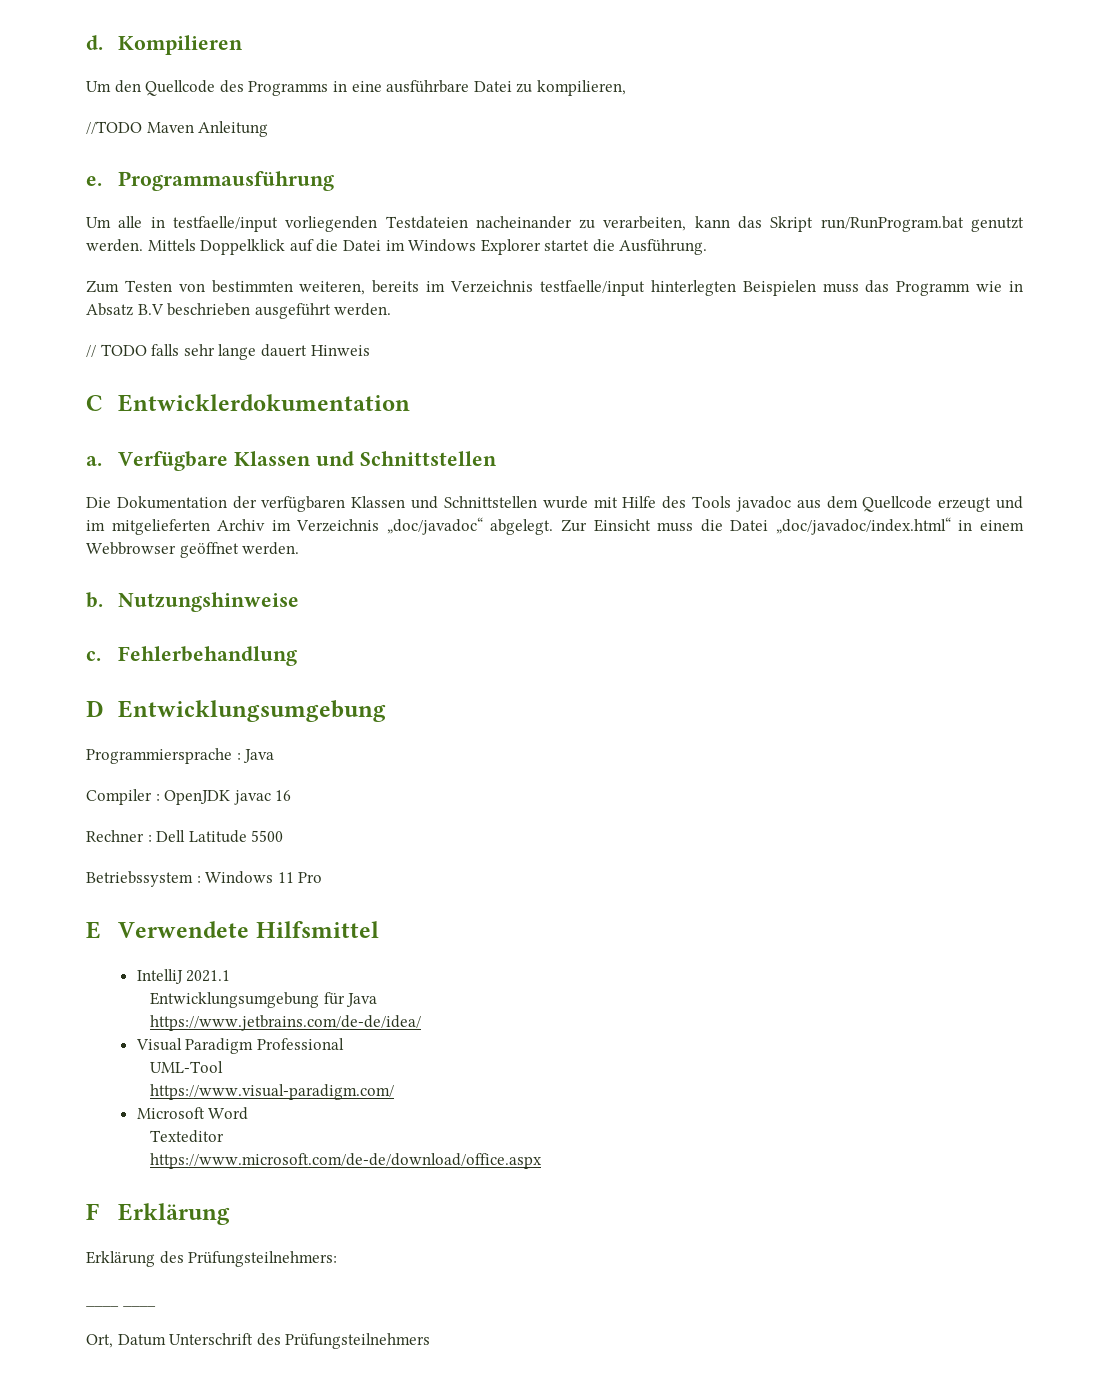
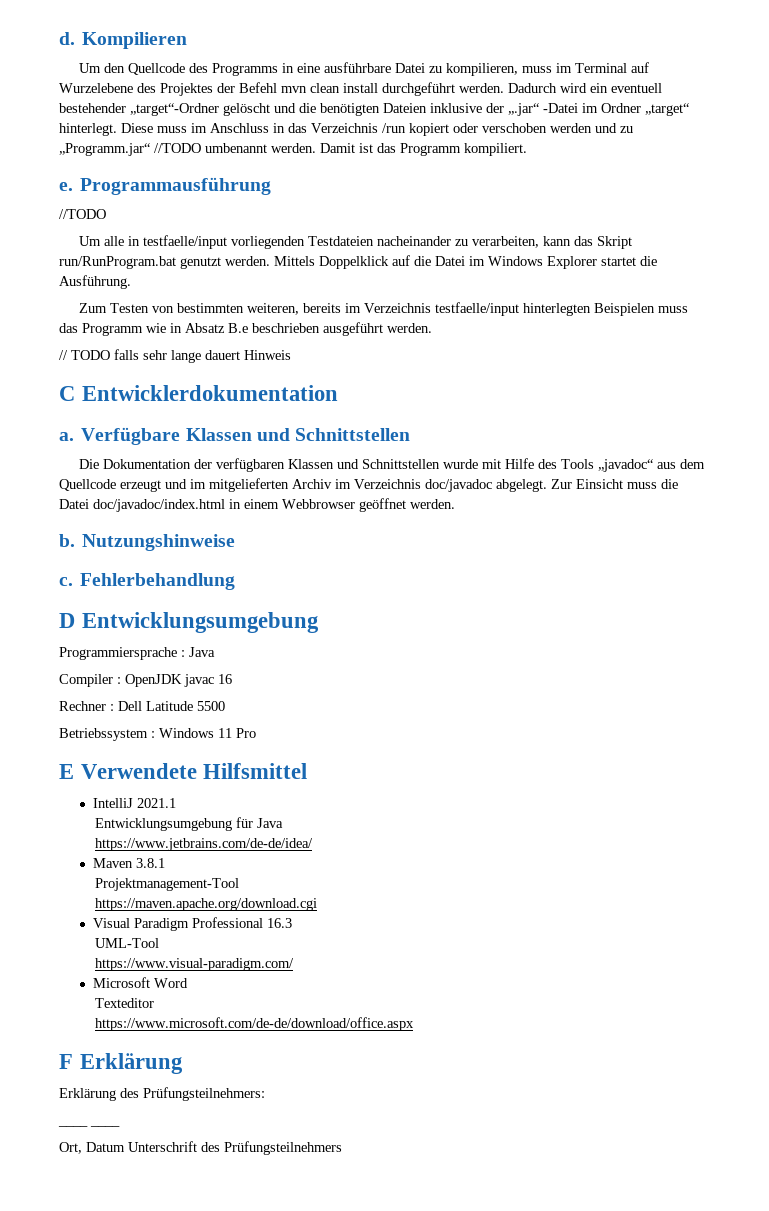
- Um den Quellcode des Programms in eine ausführbare Datei zu kompilieren,
- //TODO Maven Anleitung
+ Um den Quellcode des Programms in eine ausführbare Datei zu kompilieren, muss im Terminal auf Wurzelebene des Projektes der Befehl mvn clean install durchgeführt werden. Dadurch wird ein eventuell bestehender „target“-Ordner gelöscht und die benötigten Dateien inklusive der „.jar“ -Datei im Ordner „target“ hinterlegt. Diese muss im Anschluss in das Verzeichnis /run kopiert oder verschoben werden und zu „Programm.jar“ //TODO umbenannt werden. Damit ist das Programm kompiliert.
  Programmausführung
+ //TODO
- Zum Testen von bestimmten weiteren, bereits im Verzeichnis testfaelle/input hinterlegten Beispielen muss das Programm wie in Absatz B.V beschrieben ausgeführt werden.
+ Zum Testen von bestimmten weiteren, bereits im Verzeichnis testfaelle/input hinterlegten Beispielen muss das Programm wie in Absatz B.e beschrieben ausgeführt werden.
- Die Dokumentation der verfügbaren Klassen und Schnittstellen wurde mit Hilfe des Tools javadoc aus dem Quellcode erzeugt und im mitgelieferten Archiv im Verzeichnis „doc/javadoc“ abgelegt.
+ Die Dokumentation der verfügbaren Klassen und Schnittstellen wurde mit Hilfe des Tools „javadoc“ aus dem Quellcode erzeugt und im mitgelieferten Archiv im Verzeichnis doc/javadoc abgelegt.
- Zur Einsicht muss die Datei „doc/javadoc/index.html“ in einem Webbrowser geöffnet werden.
+ Zur Einsicht muss die Datei doc/javadoc/index.html in einem Webbrowser geöffnet werden.
+ Maven 3.8.1
+ Projektmanagement-Tool
+ https://maven.apache.org/download.cgi
- Visual Paradigm Professional
+ Visual Paradigm Professional 16.3

